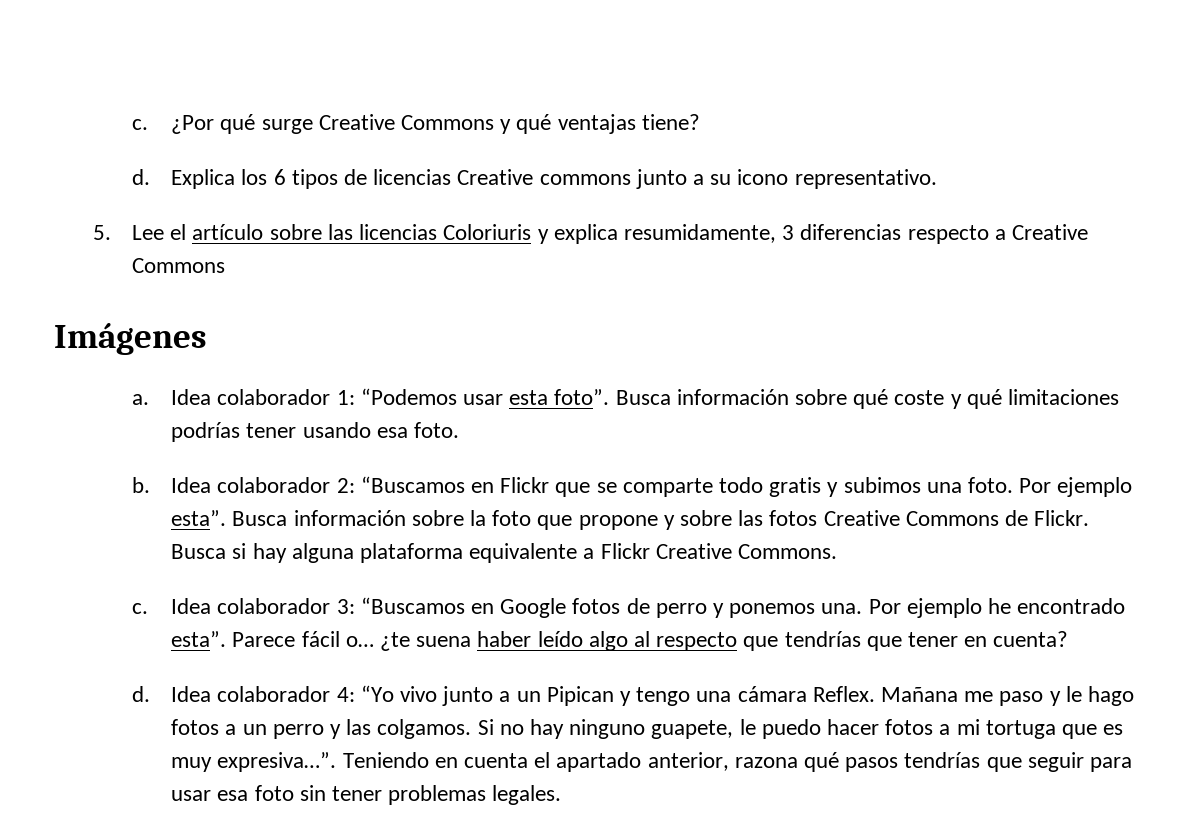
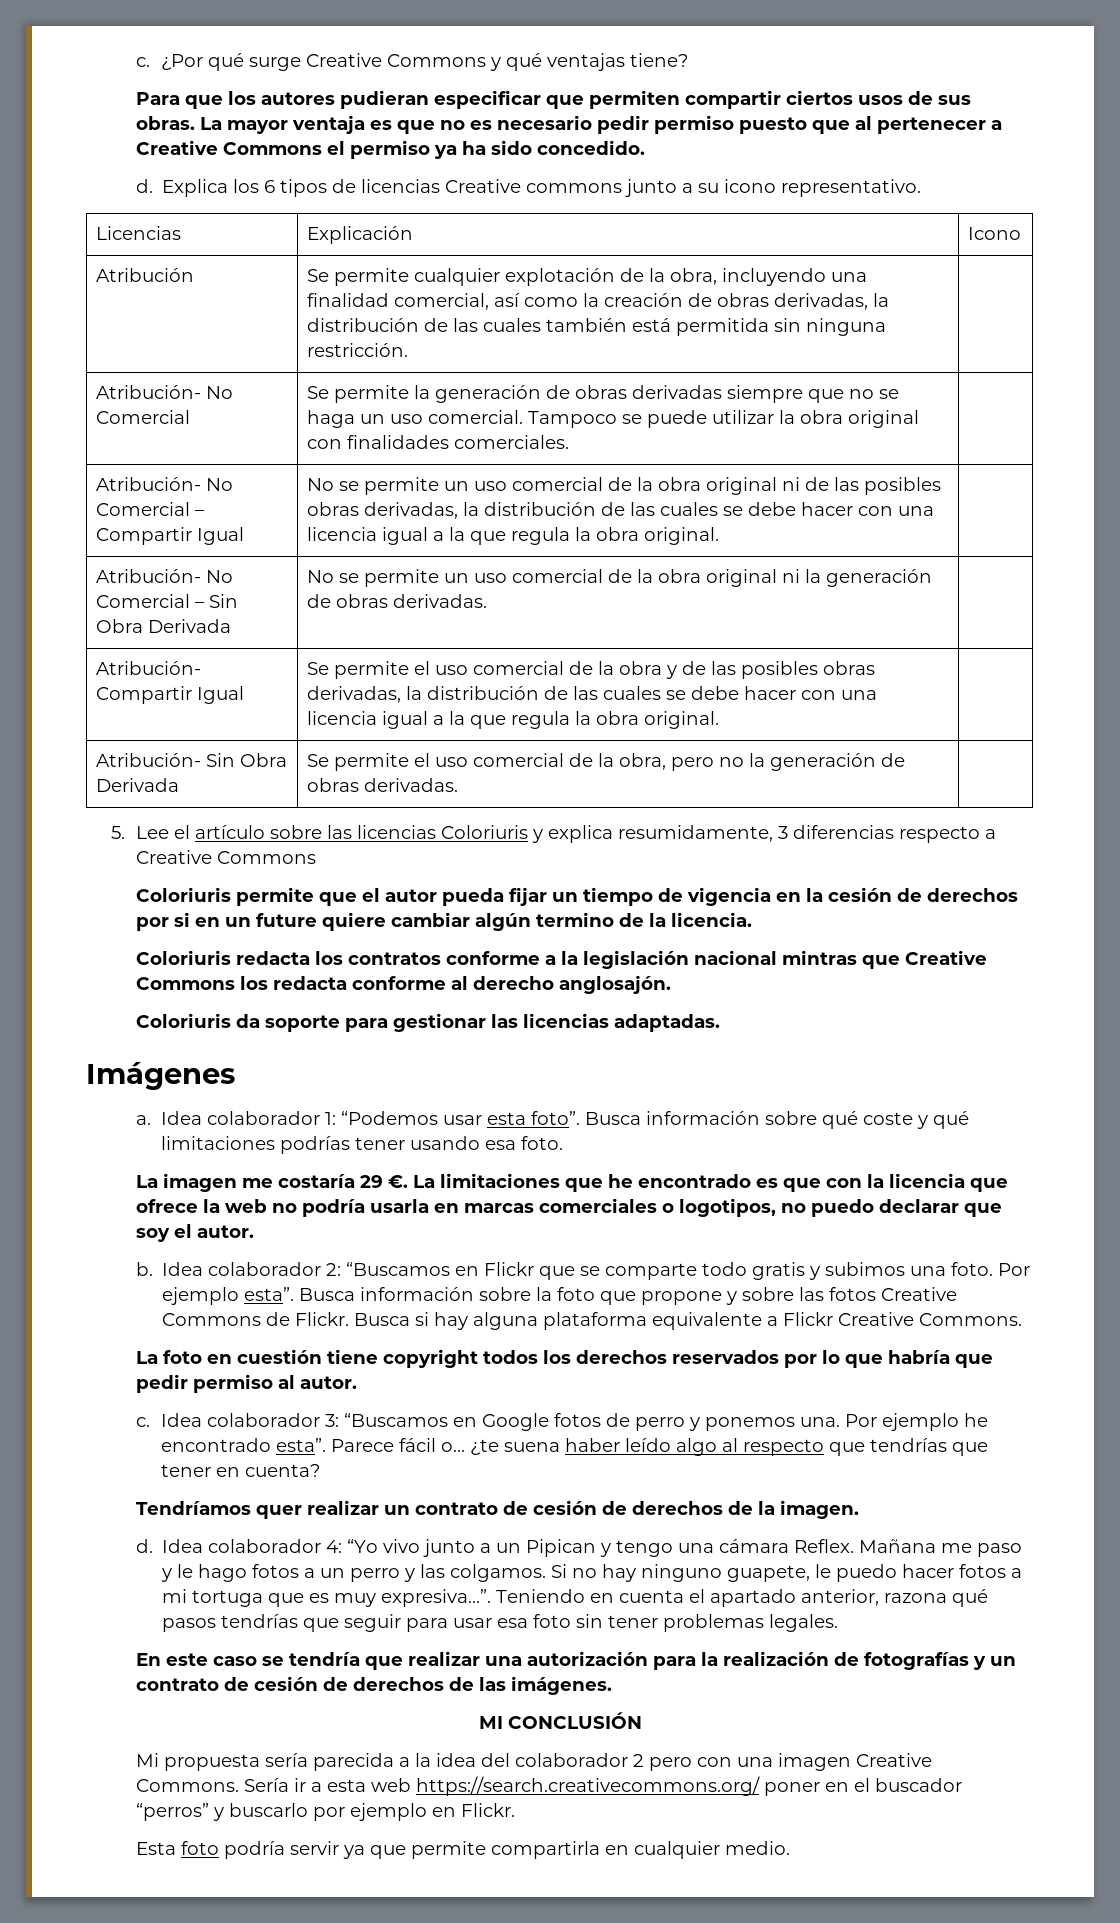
+ Para que los autores pudieran especificar que permiten compartir ciertos usos de sus obras. La mayor ventaja es que no es necesario pedir permiso puesto que al pertenecer a Creative Commons el permiso ya ha sido concedido.
+ Licencias | Explicación | Icono
+ Atribución | Se permite cualquier explotación de la obra, incluyendo una finalidad comercial, así como la creación de obras derivadas, la distribución de las cuales también está permitida sin ninguna restricción. |
+ Atribución- No Comercial | Se permite la generación de obras derivadas siempre que no se haga un uso comercial. Tampoco se puede utilizar la obra original con finalidades comerciales. |
+ Atribución- No Comercial – Compartir Igual | No se permite un uso comercial de la obra original ni de las posibles obras derivadas, la distribución de las cuales se debe hacer con una licencia igual a la que regula la obra original. |
+ Atribución- No Comercial – Sin Obra Derivada | No se permite un uso comercial de la obra original ni la generación de obras derivadas. |
+ Atribución- Compartir Igual | Se permite el uso comercial de la obra y de las posibles obras derivadas, la distribución de las cuales se debe hacer con una licencia igual a la que regula la obra original. |
+ Atribución- Sin Obra Derivada | Se permite el uso comercial de la obra, pero no la generación de obras derivadas. |
+ Coloriuris permite que el autor pueda fijar un tiempo de vigencia en la cesión de derechos por si en un future quiere cambiar algún termino de la licencia.
+ Coloriuris redacta los contratos conforme a la legislación nacional mintras que Creative Commons los redacta conforme al derecho anglosajón.
+ Coloriuris da soporte para gestionar las licencias adaptadas.
+ La imagen me costaría 29 €. La limitaciones que he encontrado es que con la licencia que ofrece la web no podría usarla en marcas comerciales o logotipos, no puedo declarar que soy el autor.
+ La foto en cuestión tiene copyright todos los derechos reservados por lo que habría que pedir permiso al autor.
+ Tendríamos quer realizar un contrato de cesión de derechos de la imagen.
+ En este caso se tendría que realizar una autorización para la realización de fotografías y un contrato de cesión de derechos de las imágenes.
+ MI CONCLUSIÓN
+ Mi propuesta sería parecida a la idea del colaborador 2 pero con una imagen Creative Commons. Sería ir a esta web https://search.creativecommons.org/ poner en el buscador “perros” y buscarlo por ejemplo en Flickr.
+ Esta foto podría servir ya que permite compartirla en cualquier medio.

